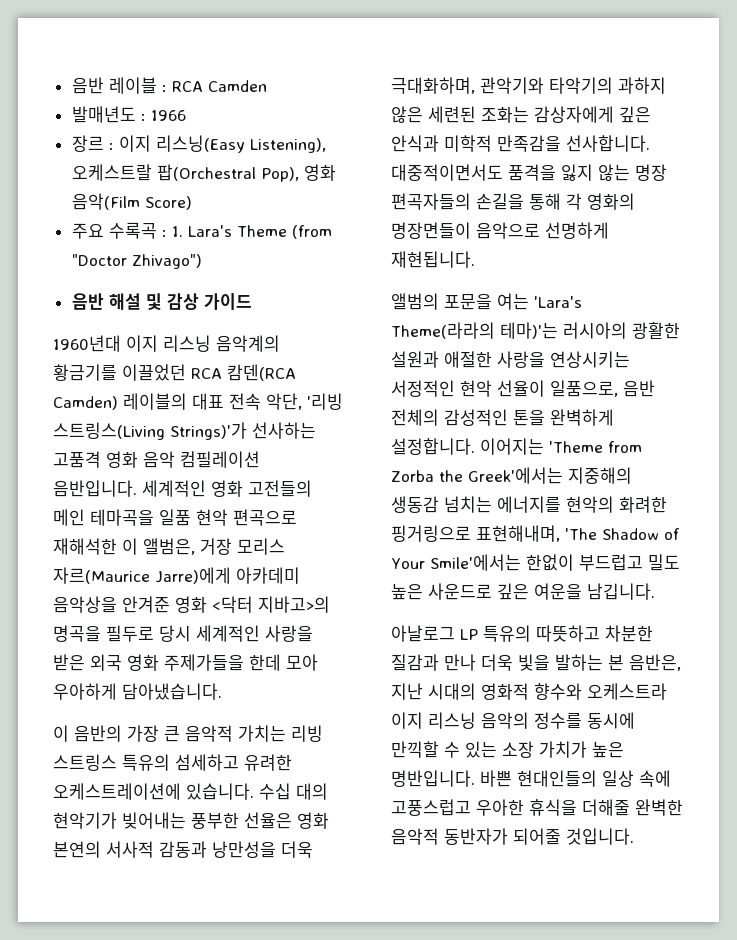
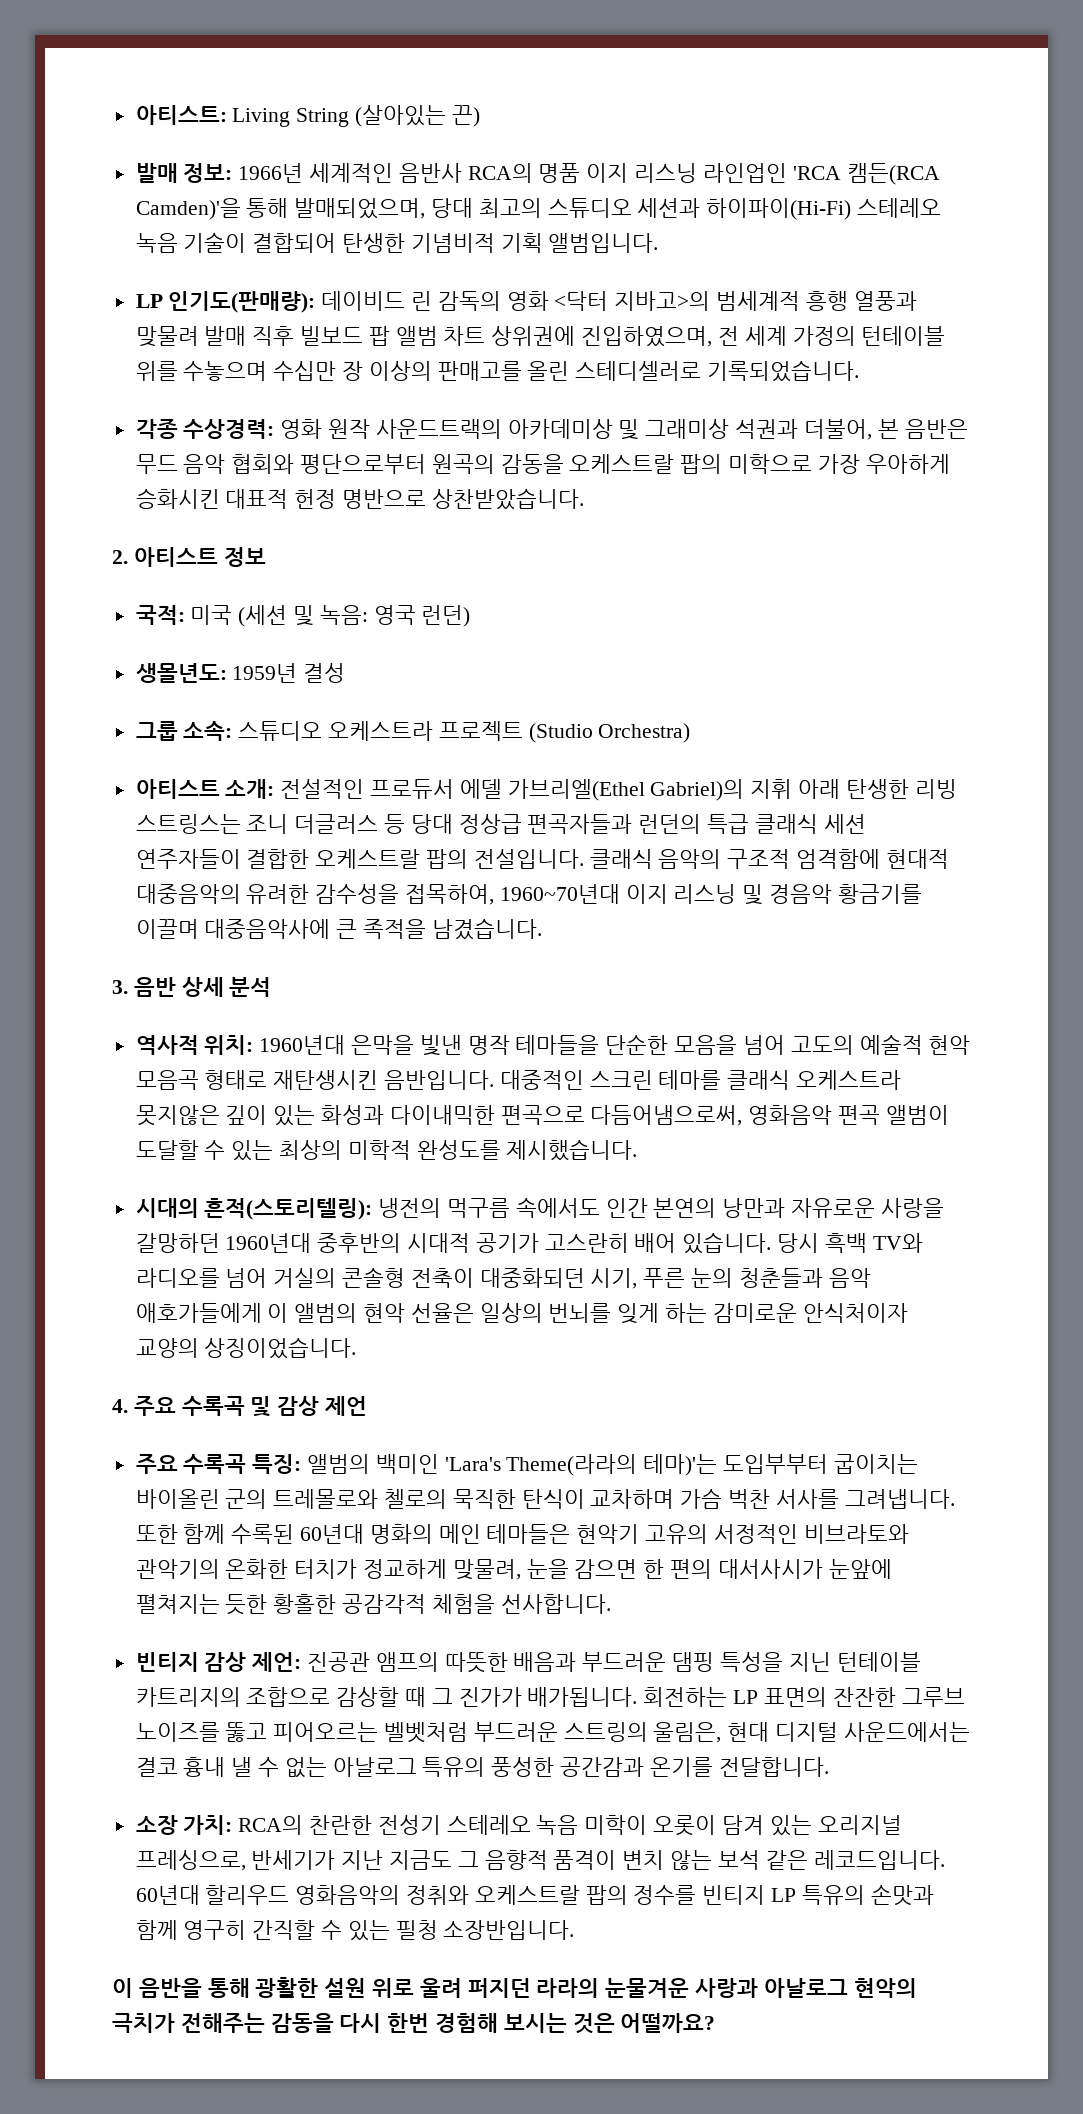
- 음반 레이블 : RCA Camden
- 발매년도 : 1966
- 장르 : 이지 리스닝(Easy Listening), 오케스트랄 팝(Orchestral Pop), 영화 음악(Film Score)
- 주요 수록곡 : 1. Lara's Theme (from "Doctor Zhivago")
- 음반 해설 및 감상 가이드
- 1960년대 이지 리스닝 음악계의 황금기를 이끌었던 RCA 캄덴(RCA Camden) 레이블의 대표 전속 악단, '리빙 스트링스(Living Strings)'가 선사하는 고품격 영화 음악 컴필레이션 음반입니다. 세계적인 영화 고전들의 메인 테마곡을 일품 현악 편곡으로 재해석한 이 앨범은, 거장 모리스 자르(Maurice Jarre)에게 아카데미 음악상을 안겨준 영화 <닥터 지바고>의 명곡을 필두로 당시 세계적인 사랑을 받은 외국 영화 주제가들을 한데 모아 우아하게 담아냈습니다.
- 이 음반의 가장 큰 음악적 가치는 리빙 스트링스 특유의 섬세하고 유려한 오케스트레이션에 있습니다. 수십 대의 현악기가 빚어내는 풍부한 선율은 영화 본연의 서사적 감동과 낭만성을 더욱 극대화하며, 관악기와 타악기의 과하지 않은 세련된 조화는 감상자에게 깊은 안식과 미학적 만족감을 선사합니다. 대중적이면서도 품격을 잃지 않는 명장 편곡자들의 손길을 통해 각 영화의 명장면들이 음악으로 선명하게 재현됩니다.
- 앨범의 포문을 여는 'Lara's Theme(라라의 테마)'는 러시아의 광활한 설원과 애절한 사랑을 연상시키는 서정적인 현악 선율이 일품으로, 음반 전체의 감성적인 톤을 완벽하게 설정합니다. 이어지는 'Theme from Zorba the Greek'에서는 지중해의 생동감 넘치는 에너지를 현악의 화려한 핑거링으로 표현해내며, 'The Shadow of Your Smile'에서는 한없이 부드럽고 밀도 높은 사운드로 깊은 여운을 남깁니다.
- 아날로그 LP 특유의 따뜻하고 차분한 질감과 만나 더욱 빛을 발하는 본 음반은, 지난 시대의 영화적 향수와 오케스트라 이지 리스닝 음악의 정수를 동시에 만끽할 수 있는 소장 가치가 높은 명반입니다. 바쁜 현대인들의 일상 속에 고풍스럽고 우아한 휴식을 더해줄 완벽한 음악적 동반자가 되어줄 것입니다.
+ 아티스트: Living String (살아있는 끈)
+ 발매 정보: 1966년 세계적인 음반사 RCA의 명품 이지 리스닝 라인업인 'RCA 캠든(RCA Camden)'을 통해 발매되었으며, 당대 최고의 스튜디오 세션과 하이파이(Hi-Fi) 스테레오 녹음 기술이 결합되어 탄생한 기념비적 기획 앨범입니다.
+ LP 인기도(판매량): 데이비드 린 감독의 영화 <닥터 지바고>의 범세계적 흥행 열풍과 맞물려 발매 직후 빌보드 팝 앨범 차트 상위권에 진입하였으며, 전 세계 가정의 턴테이블 위를 수놓으며 수십만 장 이상의 판매고를 올린 스테디셀러로 기록되었습니다.
+ 각종 수상경력: 영화 원작 사운드트랙의 아카데미상 및 그래미상 석권과 더불어, 본 음반은 무드 음악 협회와 평단으로부터 원곡의 감동을 오케스트랄 팝의 미학으로 가장 우아하게 승화시킨 대표적 헌정 명반으로 상찬받았습니다.
+ 2. 아티스트 정보
+ 국적: 미국 (세션 및 녹음: 영국 런던)
+ 생몰년도: 1959년 결성
+ 그룹 소속: 스튜디오 오케스트라 프로젝트 (Studio Orchestra)
+ 아티스트 소개: 전설적인 프로듀서 에델 가브리엘(Ethel Gabriel)의 지휘 아래 탄생한 리빙 스트링스는 조니 더글러스 등 당대 정상급 편곡자들과 런던의 특급 클래식 세션 연주자들이 결합한 오케스트랄 팝의 전설입니다. 클래식 음악의 구조적 엄격함에 현대적 대중음악의 유려한 감수성을 접목하여, 1960~70년대 이지 리스닝 및 경음악 황금기를 이끌며 대중음악사에 큰 족적을 남겼습니다.
+ 3. 음반 상세 분석
+ 역사적 위치: 1960년대 은막을 빛낸 명작 테마들을 단순한 모음을 넘어 고도의 예술적 현악 모음곡 형태로 재탄생시킨 음반입니다. 대중적인 스크린 테마를 클래식 오케스트라 못지않은 깊이 있는 화성과 다이내믹한 편곡으로 다듬어냄으로써, 영화음악 편곡 앨범이 도달할 수 있는 최상의 미학적 완성도를 제시했습니다.
+ 시대의 흔적(스토리텔링): 냉전의 먹구름 속에서도 인간 본연의 낭만과 자유로운 사랑을 갈망하던 1960년대 중후반의 시대적 공기가 고스란히 배어 있습니다. 당시 흑백 TV와 라디오를 넘어 거실의 콘솔형 전축이 대중화되던 시기, 푸른 눈의 청춘들과 음악 애호가들에게 이 앨범의 현악 선율은 일상의 번뇌를 잊게 하는 감미로운 안식처이자 교양의 상징이었습니다.
+ 4. 주요 수록곡 및 감상 제언
+ 주요 수록곡 특징: 앨범의 백미인 'Lara's Theme(라라의 테마)'는 도입부부터 굽이치는 바이올린 군의 트레몰로와 첼로의 묵직한 탄식이 교차하며 가슴 벅찬 서사를 그려냅니다. 또한 함께 수록된 60년대 명화의 메인 테마들은 현악기 고유의 서정적인 비브라토와 관악기의 온화한 터치가 정교하게 맞물려, 눈을 감으면 한 편의 대서사시가 눈앞에 펼쳐지는 듯한 황홀한 공감각적 체험을 선사합니다.
+ 빈티지 감상 제언: 진공관 앰프의 따뜻한 배음과 부드러운 댐핑 특성을 지닌 턴테이블 카트리지의 조합으로 감상할 때 그 진가가 배가됩니다. 회전하는 LP 표면의 잔잔한 그루브 노이즈를 뚫고 피어오르는 벨벳처럼 부드러운 스트링의 울림은, 현대 디지털 사운드에서는 결코 흉내 낼 수 없는 아날로그 특유의 풍성한 공간감과 온기를 전달합니다.
+ 소장 가치: RCA의 찬란한 전성기 스테레오 녹음 미학이 오롯이 담겨 있는 오리지널 프레싱으로, 반세기가 지난 지금도 그 음향적 품격이 변치 않는 보석 같은 레코드입니다. 60년대 할리우드 영화음악의 정취와 오케스트랄 팝의 정수를 빈티지 LP 특유의 손맛과 함께 영구히 간직할 수 있는 필청 소장반입니다.
+ 이 음반을 통해 광활한 설원 위로 울려 퍼지던 라라의 눈물겨운 사랑과 아날로그 현악의 극치가 전해주는 감동을 다시 한번 경험해 보시는 것은 어떨까요?

